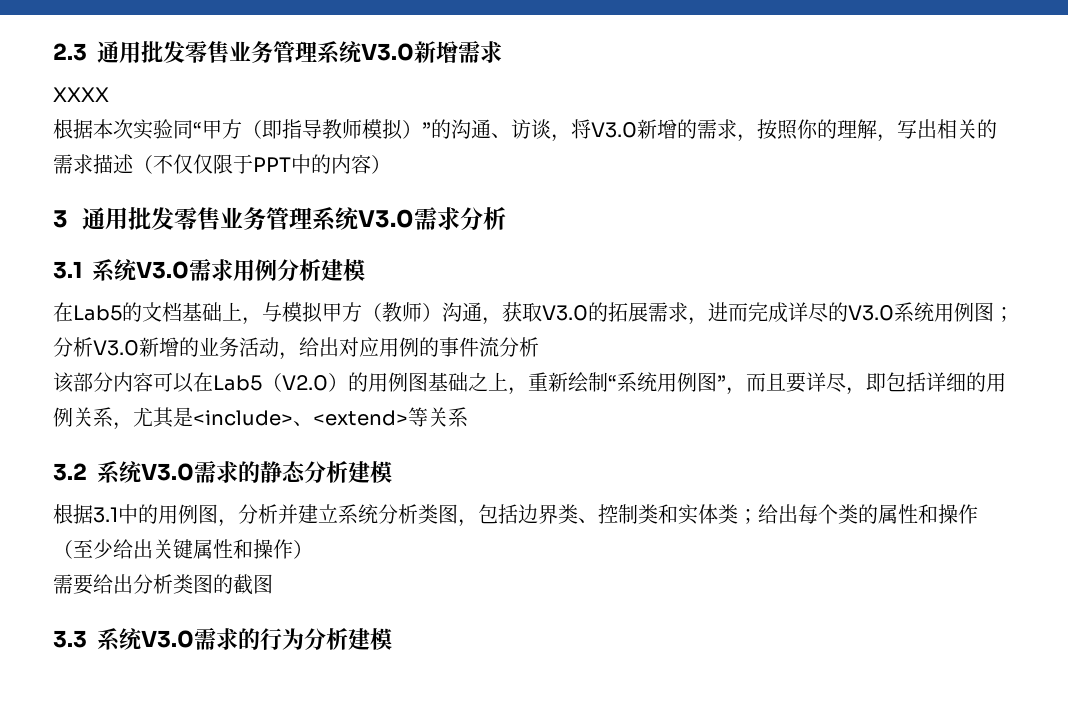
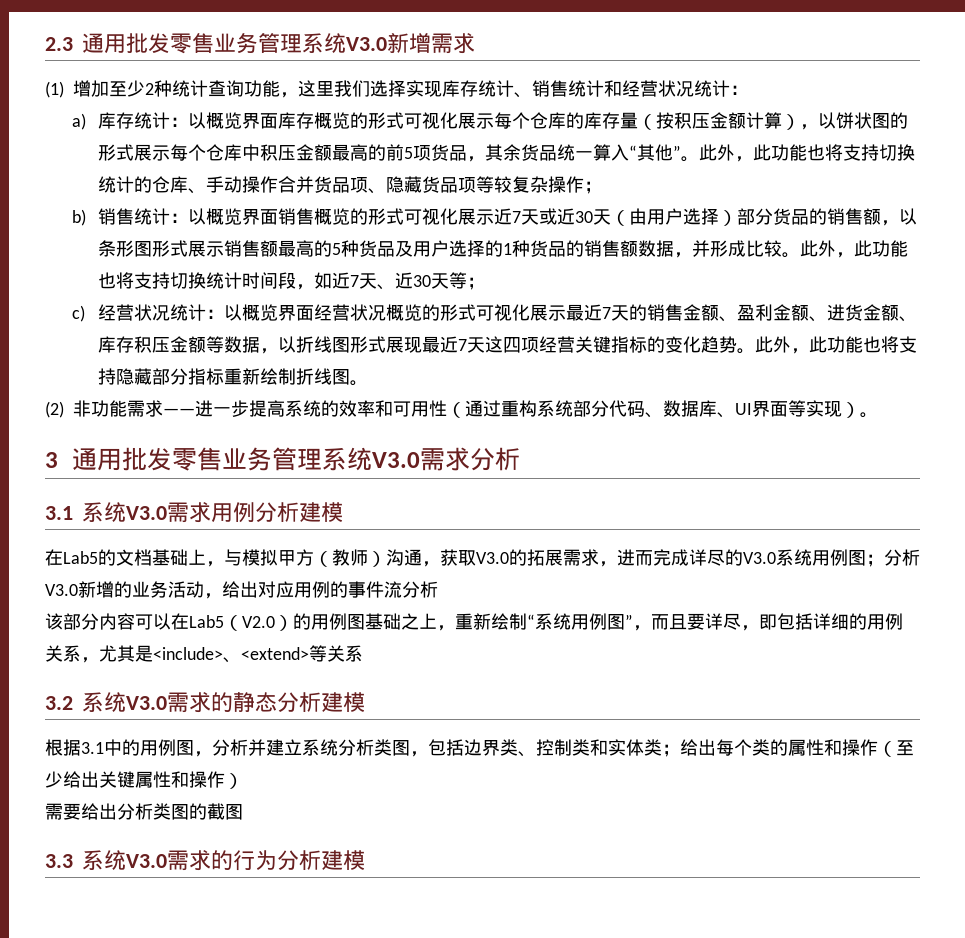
- XXXX
- 根据本次实验同“甲方（即指导教师模拟）”的沟通、访谈，将V3.0新增的需求，按照你的理解，写出相关的需求描述（不仅仅限于PPT中的内容）
+ (1)增加至少2种统计查询功能，这里我们选择实现库存统计、销售统计和经营状况统计：
+ a)库存统计：以概览界面库存概览的形式可视化展示每个仓库的库存量（按积压金额计算），以饼状图的形式展示每个仓库中积压金额最高的前5项货品，其余货品统一算入“其他”。此外，此功能也将支持切换统计的仓库、手动操作合并货品项、隐藏货品项等较复杂操作；
+ b)销售统计：以概览界面销售概览的形式可视化展示近7天或近30天（由用户选择）部分货品的销售额，以条形图形式展示销售额最高的5种货品及用户选择的1种货品的销售额数据，并形成比较。此外，此功能也将支持切换统计时间段，如近7天、近30天等；
+ c)经营状况统计：以概览界面经营状况概览的形式可视化展示最近7天的销售金额、盈利金额、进货金额、库存积压金额等数据，以折线图形式展现最近7天这四项经营关键指标的变化趋势。此外，此功能也将支持隐藏部分指标重新绘制折线图。
+ (2)非功能需求——进一步提高系统的效率和可用性（通过重构系统部分代码、数据库、UI界面等实现）。

